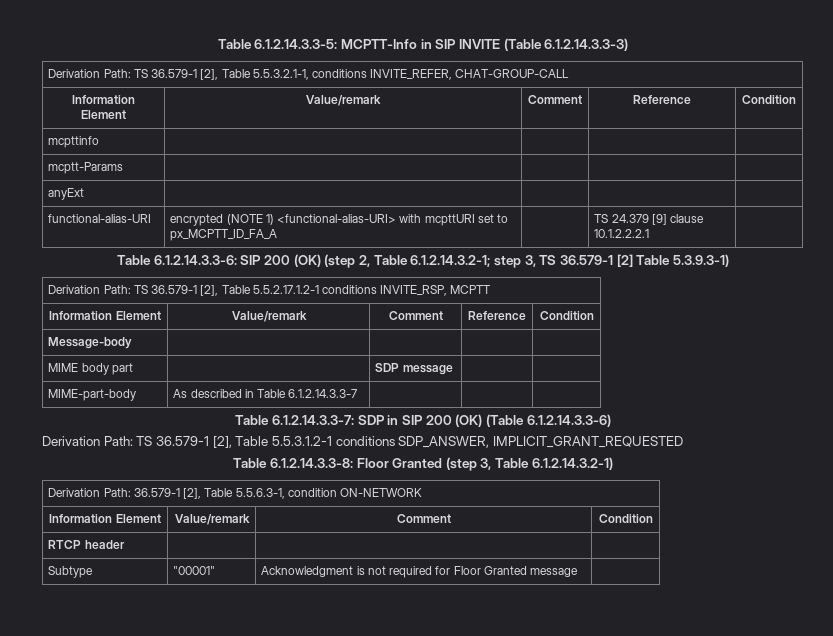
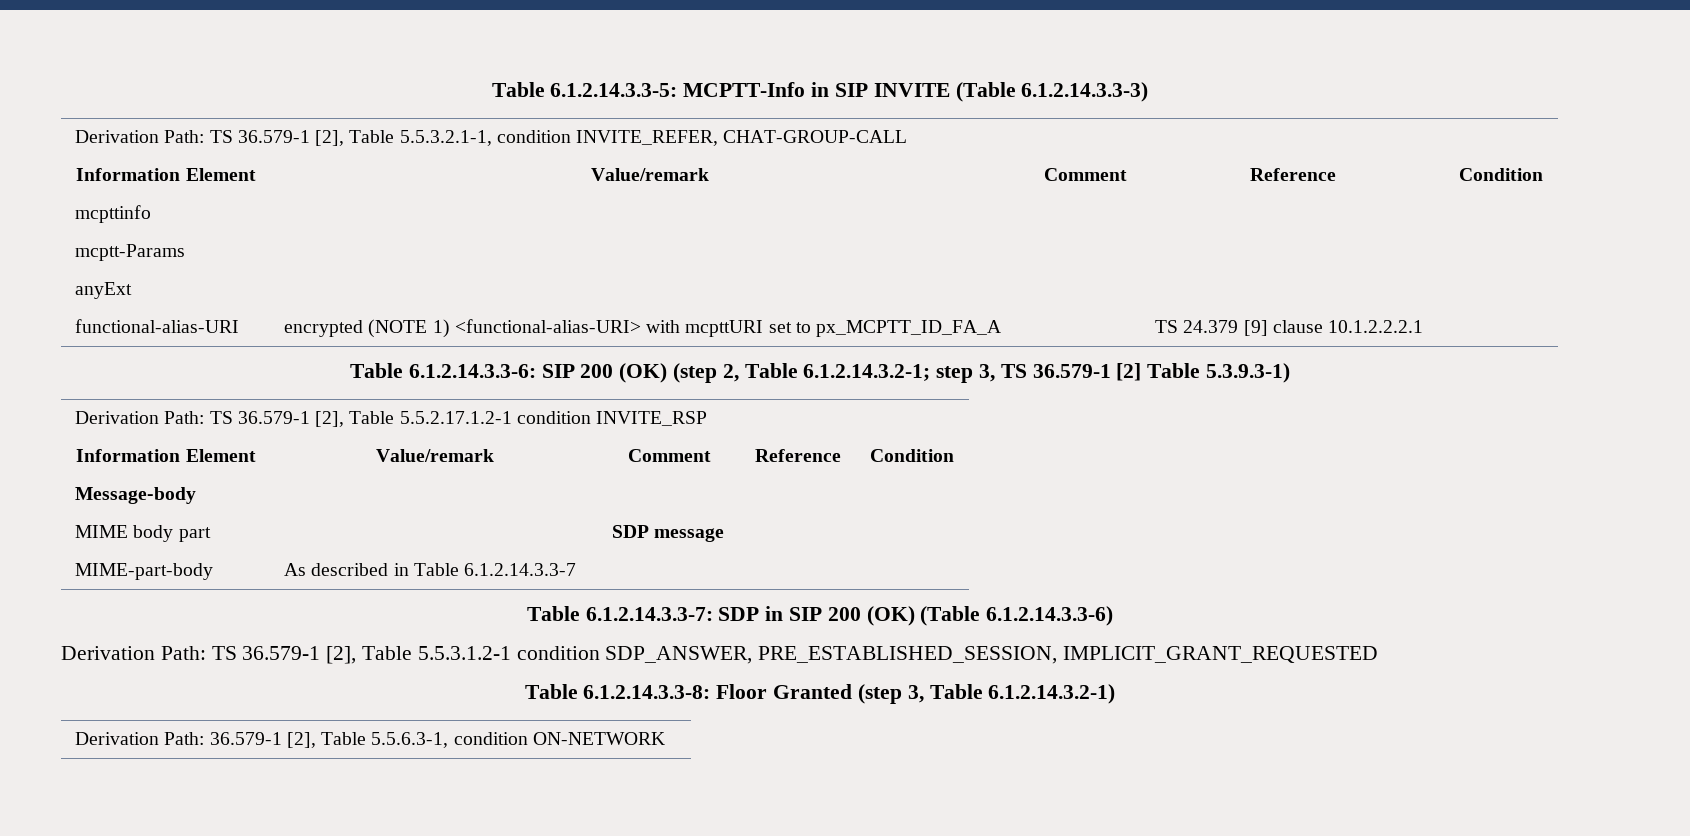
- Derivation Path: TS 36.579-1 [2], Table 5.5.3.2.1-1, conditions INVITE_REFER, CHAT-GROUP-CALL
+ Derivation Path: TS 36.579-1 [2], Table 5.5.3.2.1-1, condition INVITE_REFER, CHAT-GROUP-CALL
- Derivation Path: TS 36.579-1 [2], Table 5.5.2.17.1.2-1 conditions INVITE_RSP, MCPTT
+ Derivation Path: TS 36.579-1 [2], Table 5.5.2.17.1.2-1 condition INVITE_RSP
- Derivation Path: TS 36.579-1 [2], Table 5.5.3.1.2-1 conditions SDP_ANSWER, IMPLICIT_GRANT_REQUESTED
+ Derivation Path: TS 36.579-1 [2], Table 5.5.3.1.2-1 condition SDP_ANSWER, PRE_ESTABLISHED_SESSION, IMPLICIT_GRANT_REQUESTED
- Information Element | Value/remark | Comment | Condition
- RTCP header | | |
- Subtype | "00001" | Acknowledgment is not required for Floor Granted message |

